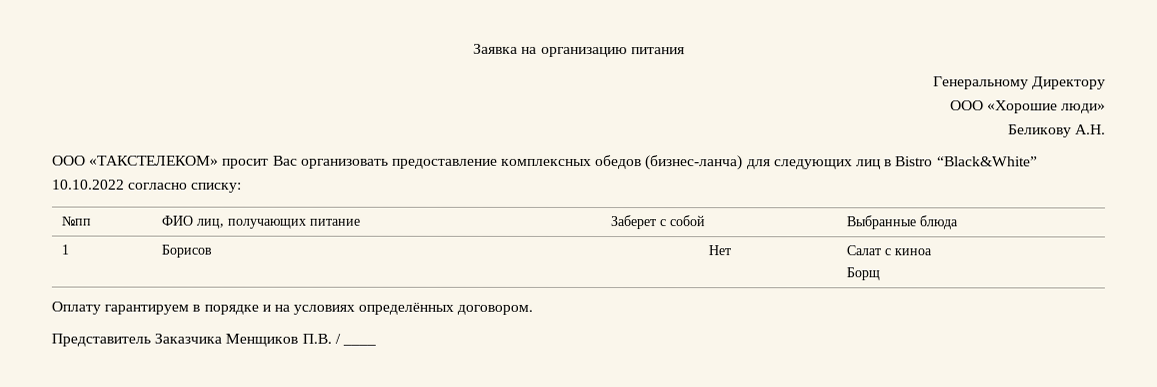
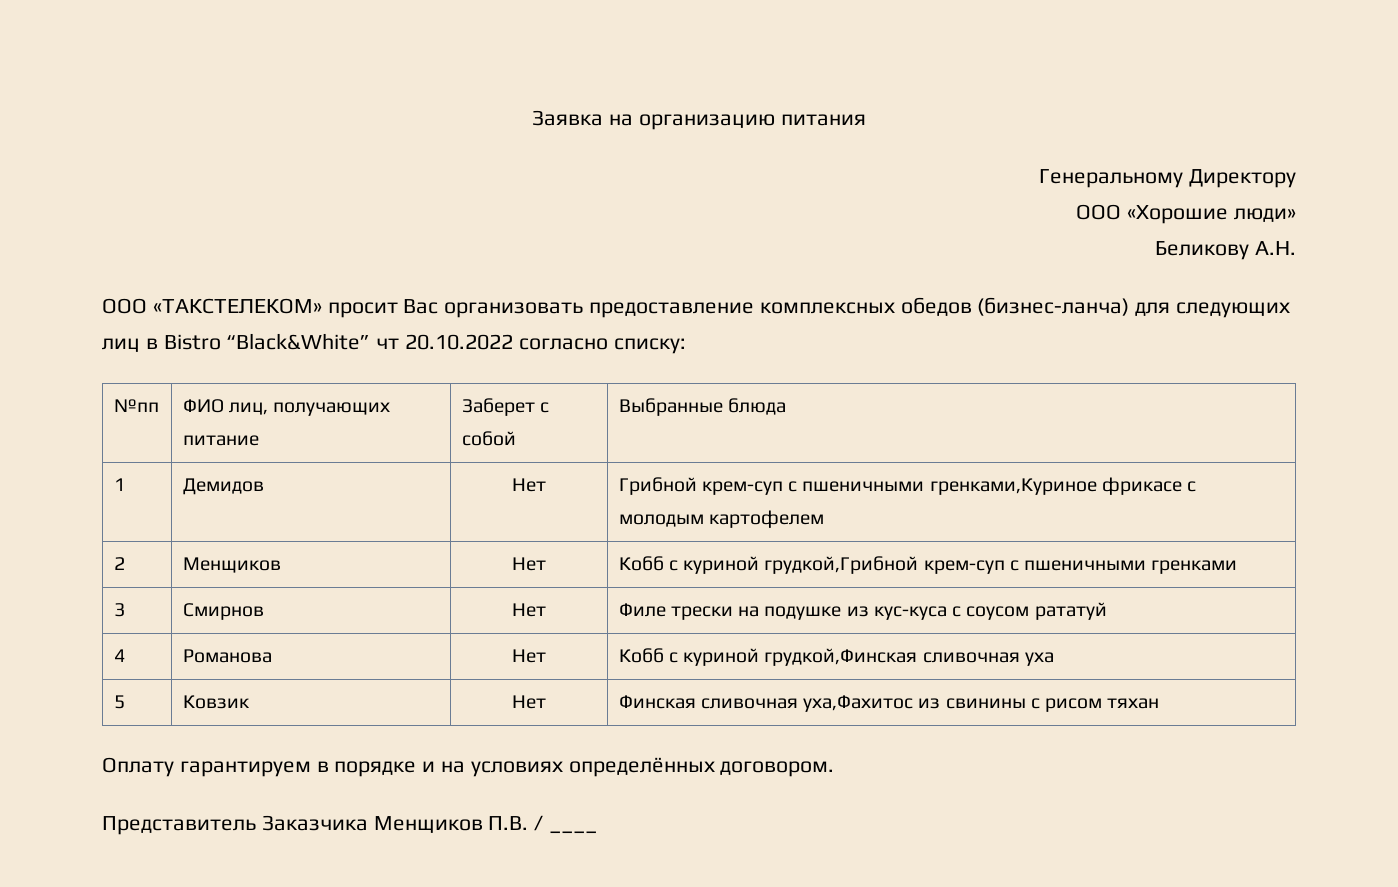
- ООО «ТАКСТЕЛЕКОМ» просит Вас организовать предоставление комплексных обедов (бизнес-ланча) для следующих лиц в Bistro “Black&White” 10.10.2022 согласно списку:
+ ООО «ТАКСТЕЛЕКОМ» просит Вас организовать предоставление комплексных обедов (бизнес-ланча) для следующих лиц в Bistro “Black&White” чт 20.10.2022 согласно списку:
- 1 | Борисов | Нет | Салат с киноа
- Борщ
+ 1 | Демидов | Нет | Грибной крем-суп с пшеничными гренками,Куриное фрикасе с молодым картофелем
+ 2 | Менщиков | Нет | Кобб с куриной грудкой,Грибной крем-суп с пшеничными гренками
+ 3 | Смирнов | Нет | Филе трески на подушке из кус-куса с соусом рататуй
+ 4 | Романова | Нет | Кобб с куриной грудкой,Финская сливочная уха
+ 5 | Ковзик | Нет | Финская сливочная уха,Фахитос из свинины с рисом тяхан

